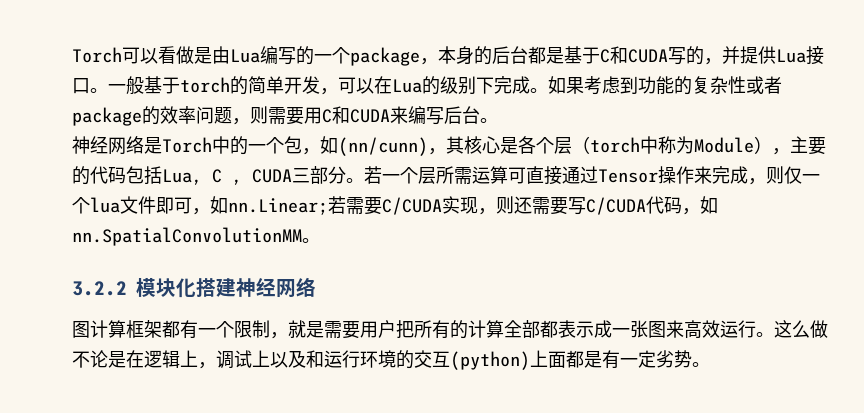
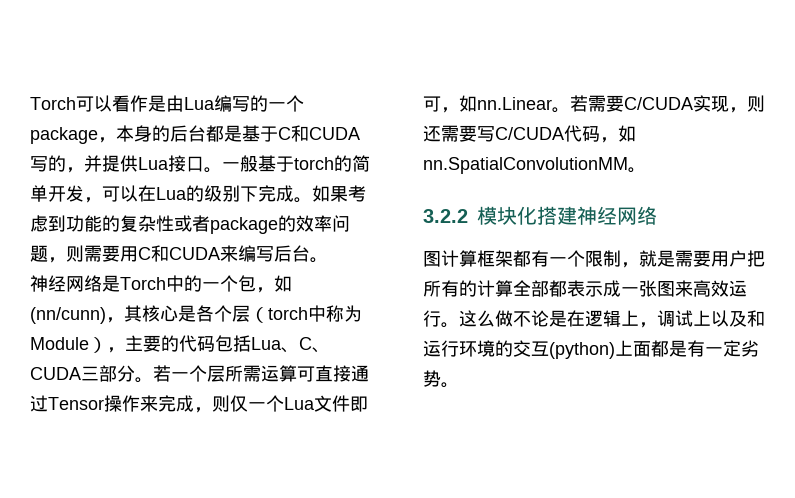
- Torch可以看做是由Lua编写的一个package，本身的后台都是基于C和CUDA写的，并提供Lua接口。
+ Torch可以看作是由Lua编写的一个package，本身的后台都是基于C和CUDA写的，并提供Lua接口。
- 神经网络是Torch中的一个包，如(nn/cunn)，其核心是各个层（torch中称为Module），主要的代码包括Lua, C , CUDA三部分。
+ 神经网络是Torch中的一个包，如(nn/cunn)，其核心是各个层（torch中称为Module），主要的代码包括Lua、C、CUDA三部分。
- 若一个层所需运算可直接通过Tensor操作来完成，则仅一个lua文件即可，如nn.Linear;若需要C/CUDA实现，则还需要写C/CUDA代码，如nn.SpatialConvolutionMM。
+ 若一个层所需运算可直接通过Tensor操作来完成，则仅一个Lua文件即可，如nn.Linear。若需要C/CUDA实现，则还需要写C/CUDA代码，如nn.SpatialConvolutionMM。

